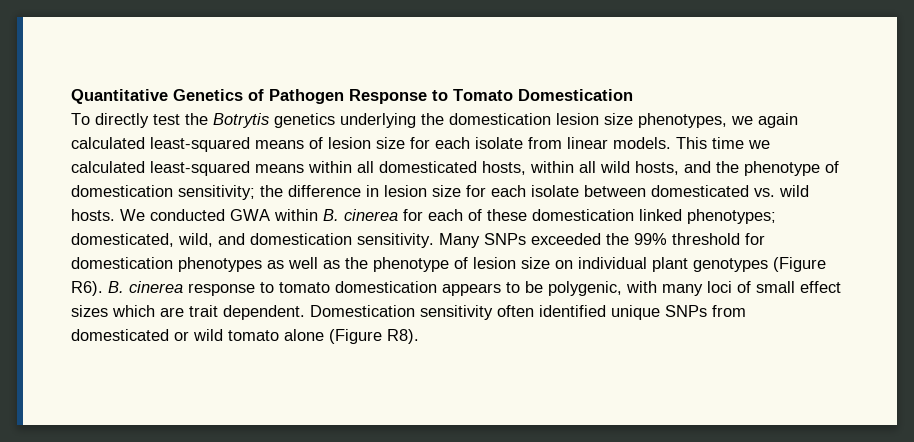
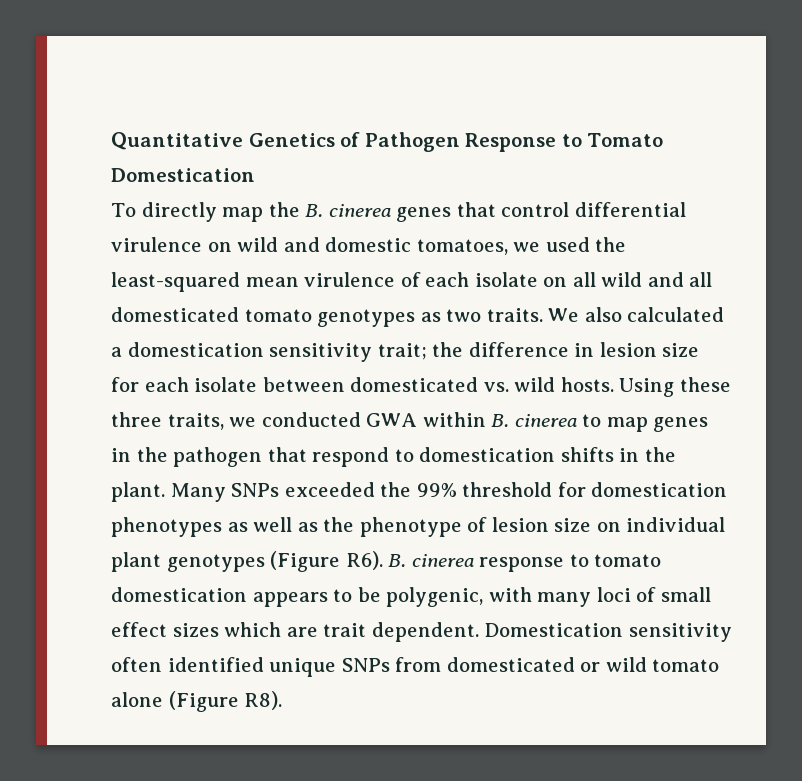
- To directly test the Botrytis genetics underlying the domestication lesion size phenotypes, we again calculated least-squared means of lesion size for each isolate from linear models. This time we calculated least-squared means within all domesticated hosts, within all wild hosts, and the phenotype of domestication sensitivity; the difference in lesion size for each isolate between domesticated vs. wild hosts.
+ To directly map the B. cinerea genes that control differential virulence on wild and domestic tomatoes, we used the least-squared mean virulence of each isolate on all wild and all domesticated tomato genotypes as two traits. We also calculated a domestication sensitivity trait; the difference in lesion size for each isolate between domesticated vs. wild hosts.
- We conducted GWA within B. cinerea for each of these domestication linked phenotypes; domesticated, wild, and domestication sensitivity.
+ Using these three traits, we conducted GWA within B. cinerea to map genes in the pathogen that respond to domestication shifts in the plant.

